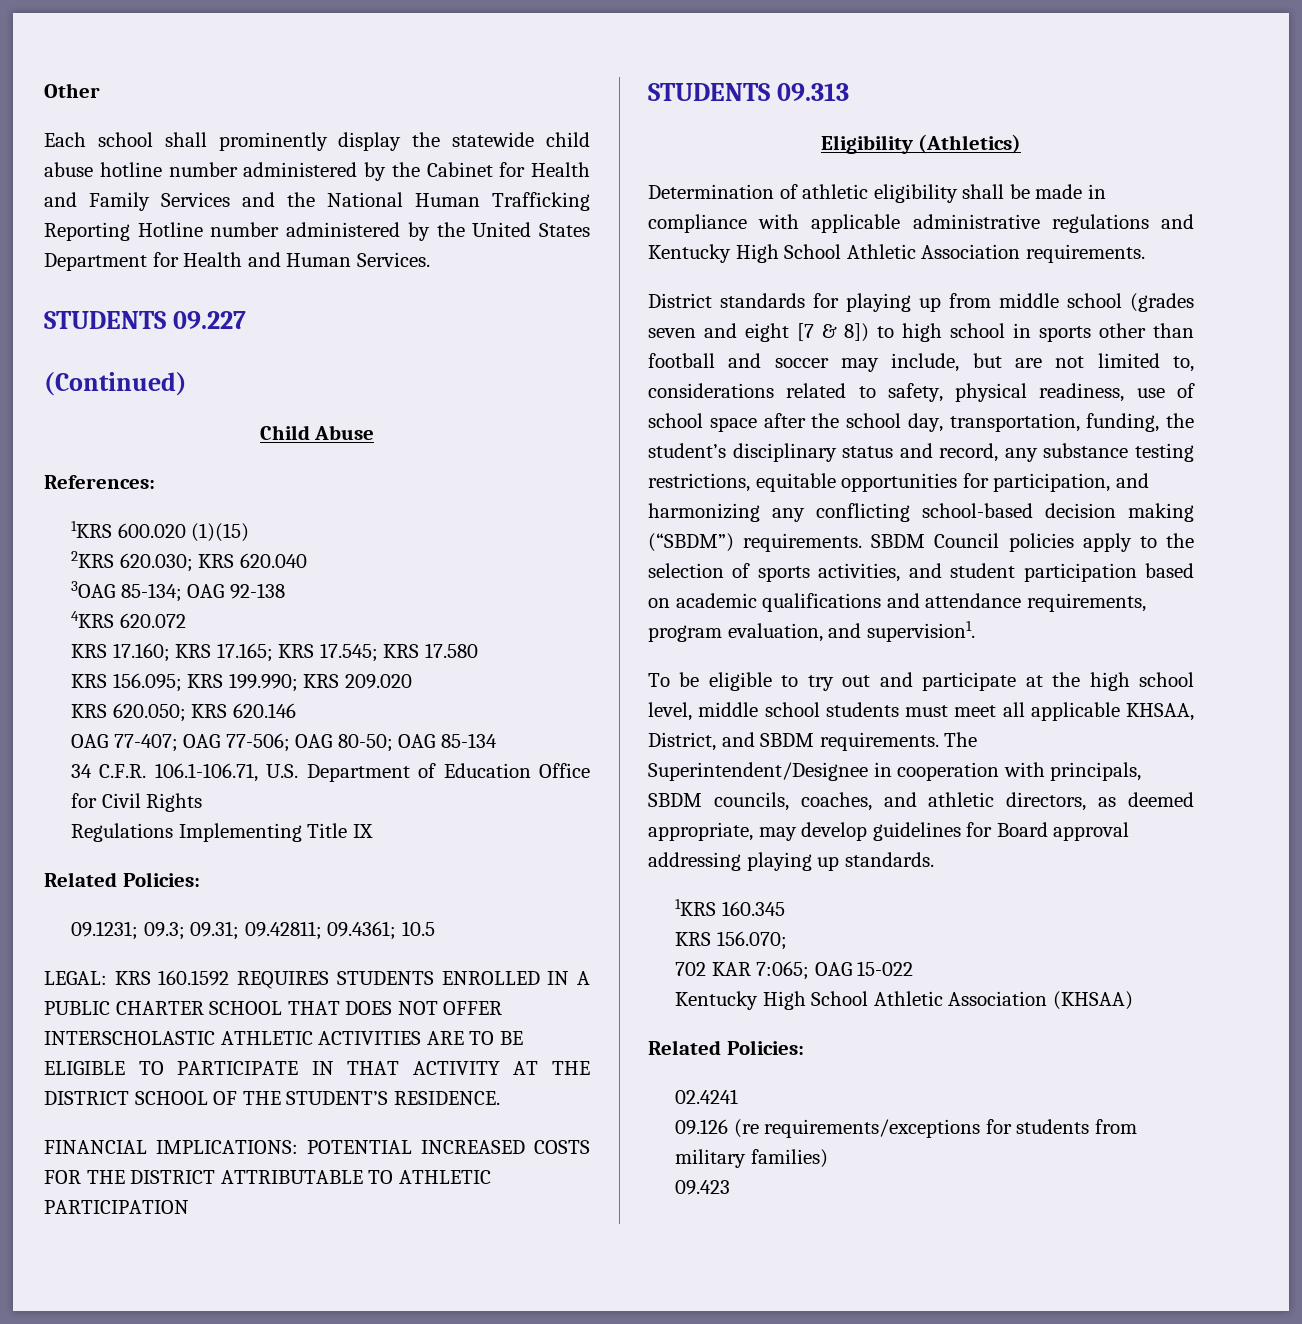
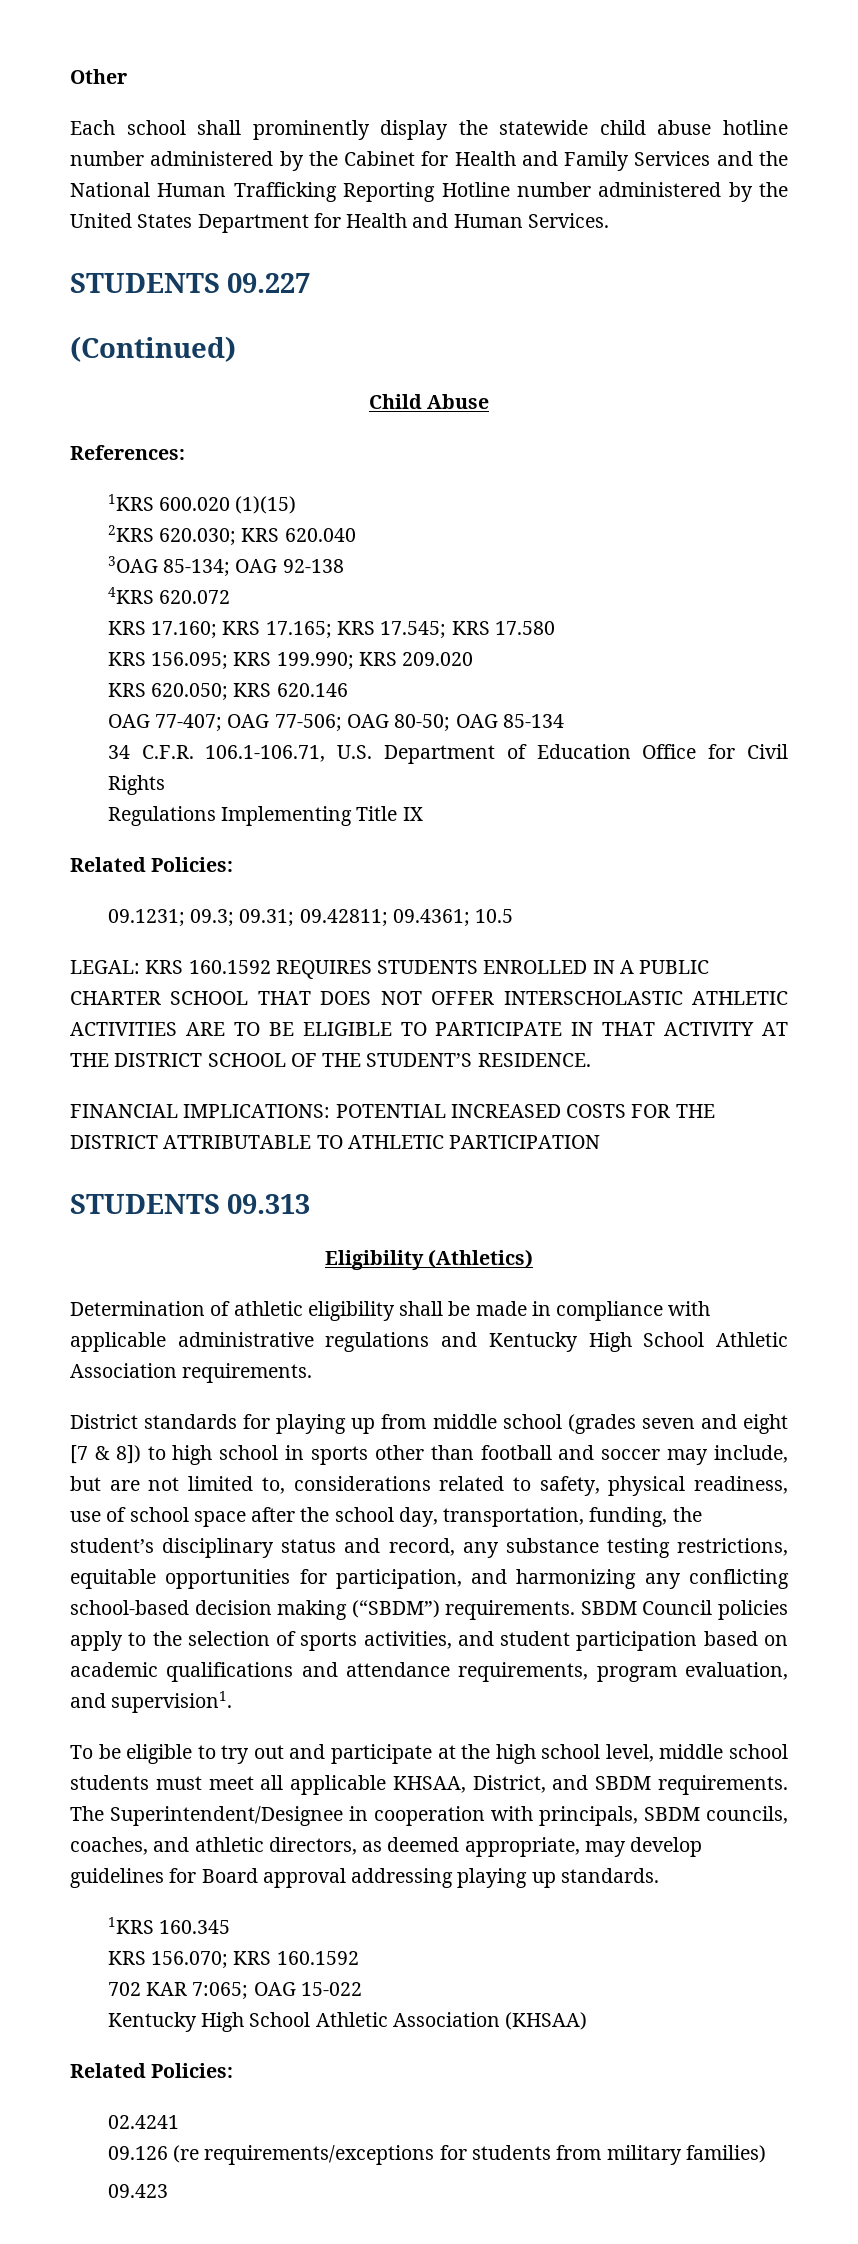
- KRS 156.070;
+ KRS 156.070; KRS 160.1592

